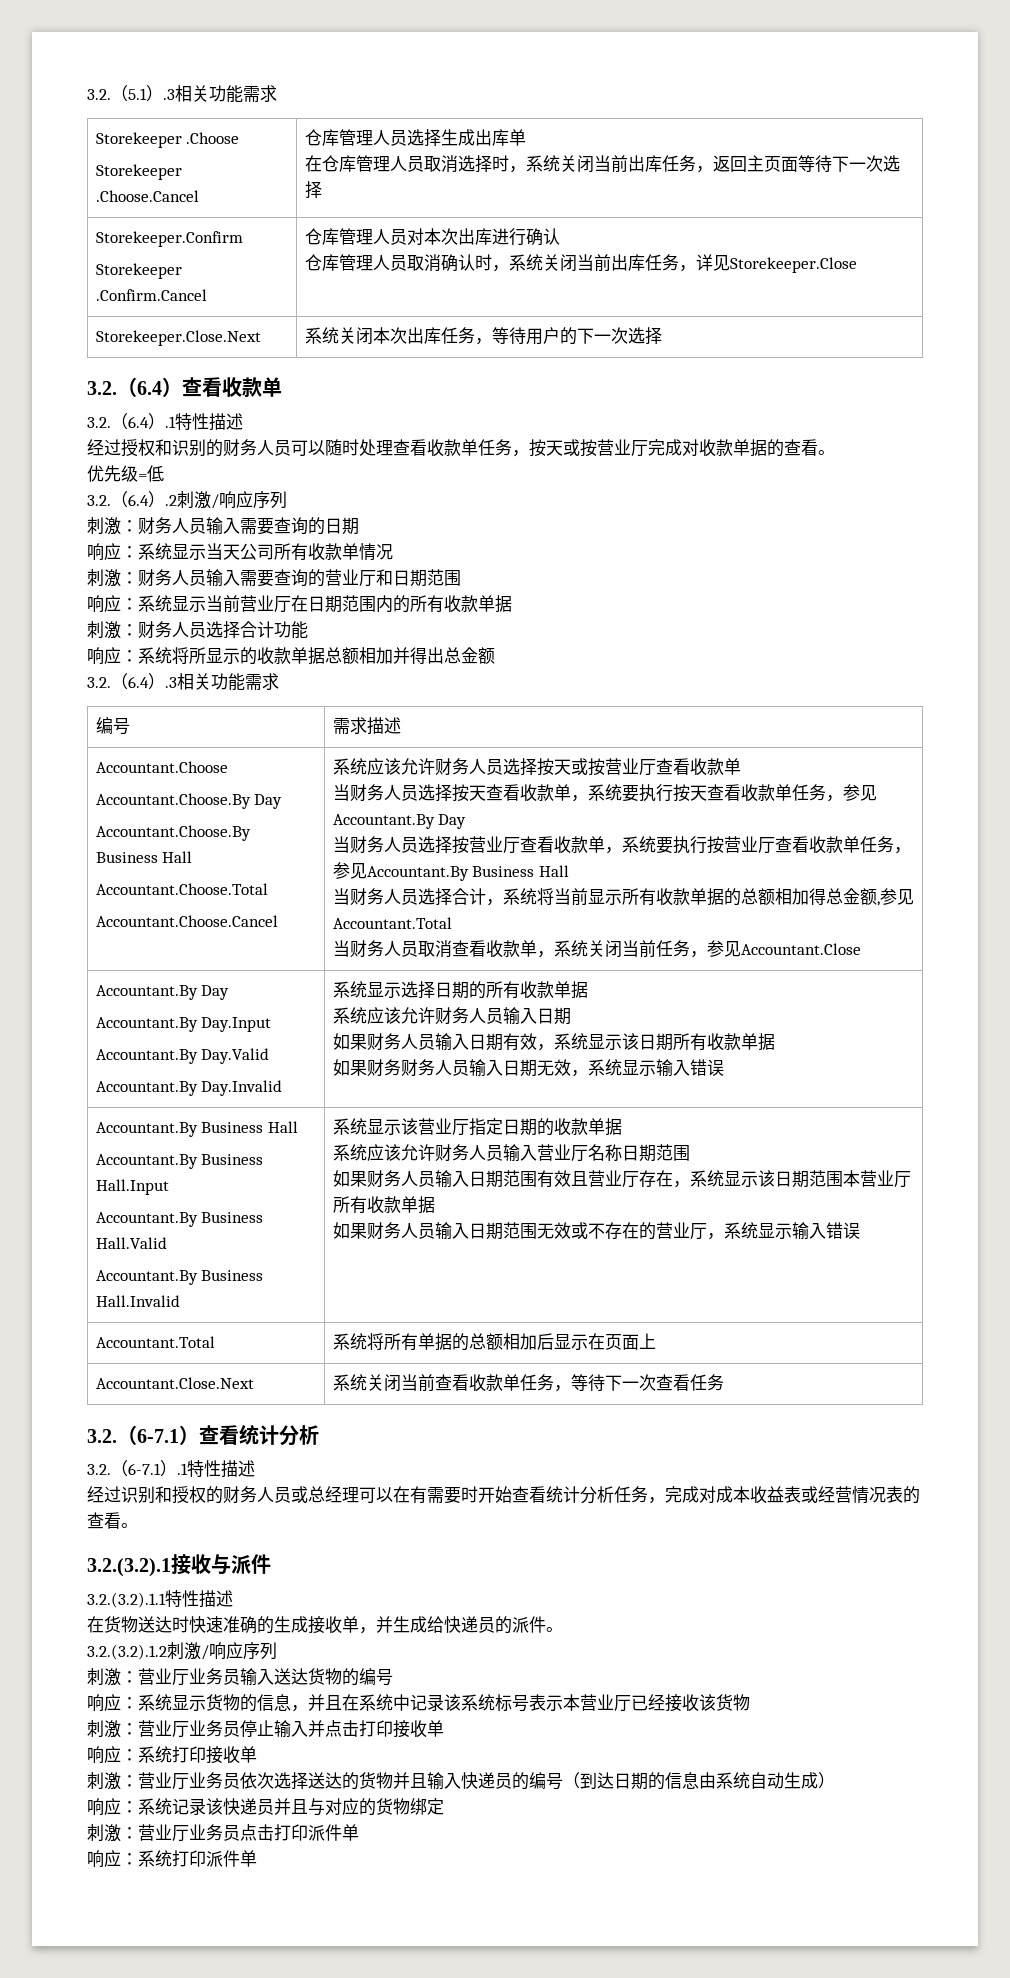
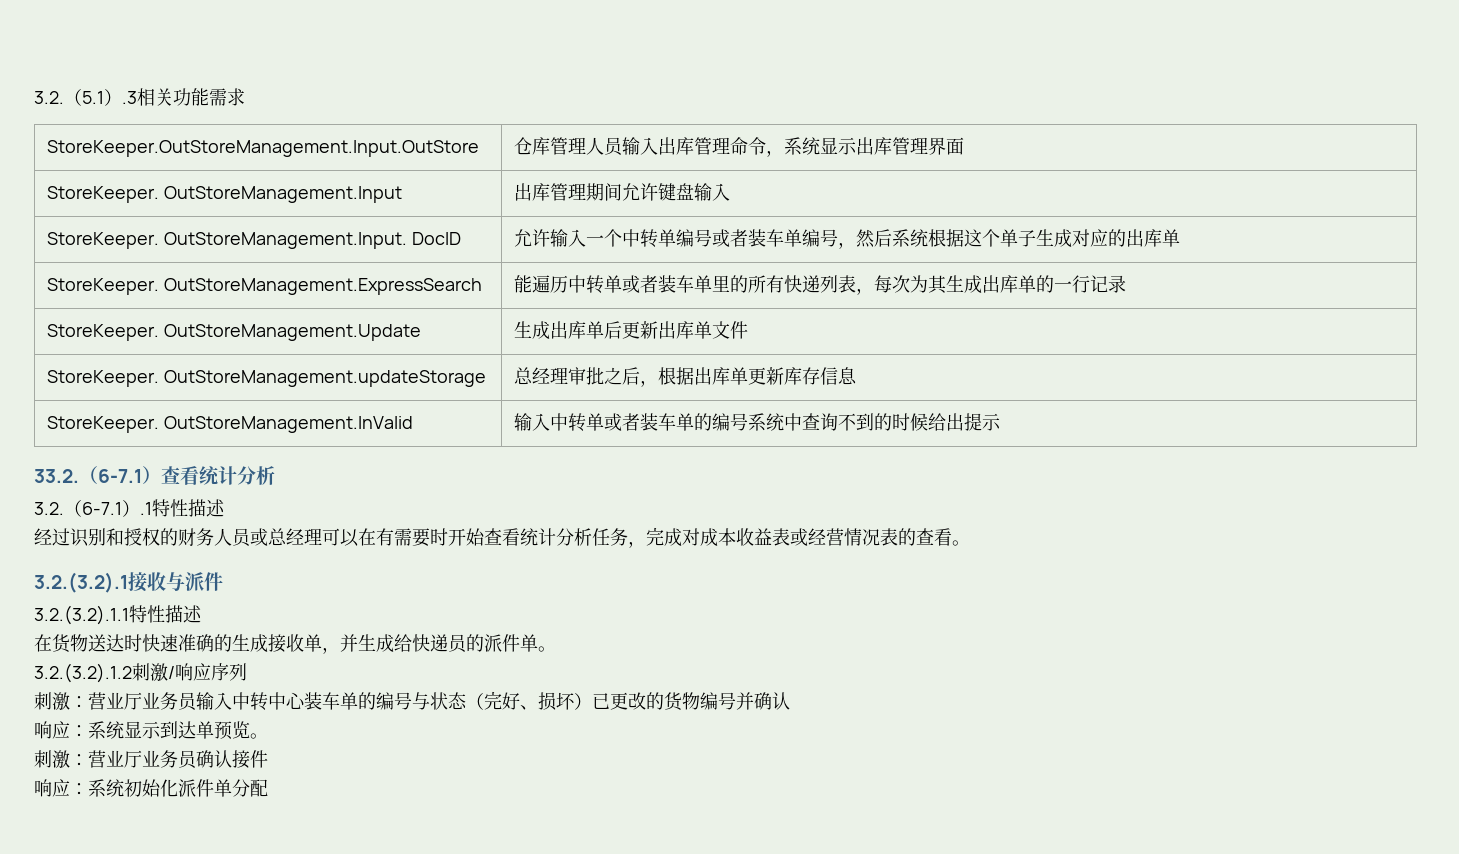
- Storekeeper .Choose
- Storekeeper .Choose.Cancel | 仓库管理人员选择生成出库单
- 在仓库管理人员取消选择时，系统关闭当前出库任务，返回主页面等待下一次选择
- Storekeeper.Confirm
- Storekeeper .Confirm.Cancel | 仓库管理人员对本次出库进行确认
- 仓库管理人员取消确认时，系统关闭当前出库任务，详见Storekeeper.Close
- Storekeeper.Close.Next | 系统关闭本次出库任务，等待用户的下一次选择
- 3.2.（6.4）查看收款单
- 3.2.（6.4）.1特性描述
- 经过授权和识别的财务人员可以随时处理查看收款单任务，按天或按营业厅完成对收款单据的查看。
- 优先级=低
- 3.2.（6.4）.2刺激/响应序列
- 刺激：财务人员输入需要查询的日期
- 响应：系统显示当天公司所有收款单情况
- 刺激：财务人员输入需要查询的营业厅和日期范围
- 响应：系统显示当前营业厅在日期范围内的所有收款单据
- 刺激：财务人员选择合计功能
- 响应：系统将所显示的收款单据总额相加并得出总金额
- 3.2.（6.4）.3相关功能需求
- 编号 | 需求描述
- Accountant.Choose
- Accountant.Choose.By Day
- Accountant.Choose.By Business Hall
- Accountant.Choose.Total
- Accountant.Choose.Cancel | 系统应该允许财务人员选择按天或按营业厅查看收款单
- 当财务人员选择按天查看收款单，系统要执行按天查看收款单任务，参见Accountant.By Day
- 当财务人员选择按营业厅查看收款单，系统要执行按营业厅查看收款单任务，参见Accountant.By Business Hall
- 当财务人员选择合计，系统将当前显示所有收款单据的总额相加得总金额,参见Accountant.Total
- 当财务人员取消查看收款单，系统关闭当前任务，参见Accountant.Close
- Accountant.By Day
- Accountant.By Day.Input
- Accountant.By Day.Valid
- Accountant.By Day.Invalid | 系统显示选择日期的所有收款单据
- 系统应该允许财务人员输入日期
- 如果财务人员输入日期有效，系统显示该日期所有收款单据
- 如果财务财务人员输入日期无效，系统显示输入错误
- Accountant.By Business Hall
- Accountant.By Business Hall.Input
- Accountant.By Business Hall.Valid
- Accountant.By Business Hall.Invalid | 系统显示该营业厅指定日期的收款单据
- 系统应该允许财务人员输入营业厅名称日期范围
- 如果财务人员输入日期范围有效且营业厅存在，系统显示该日期范围本营业厅所有收款单据
- 如果财务人员输入日期范围无效或不存在的营业厅，系统显示输入错误
- Accountant.Total | 系统将所有单据的总额相加后显示在页面上
- Accountant.Close.Next | 系统关闭当前查看收款单任务，等待下一次查看任务
- 3.2.（6-7.1）查看统计分析
+ StoreKeeper.OutStoreManagement.Input.OutStore | 仓库管理人员输入出库管理命令，系统显示出库管理界面
+ StoreKeeper. OutStoreManagement.Input | 出库管理期间允许键盘输入
+ StoreKeeper. OutStoreManagement.Input. DocID | 允许输入一个中转单编号或者装车单编号，然后系统根据这个单子生成对应的出库单
+ StoreKeeper. OutStoreManagement.ExpressSearch | 能遍历中转单或者装车单里的所有快递列表，每次为其生成出库单的一行记录
+ StoreKeeper. OutStoreManagement.Update | 生成出库单后更新出库单文件
+ StoreKeeper. OutStoreManagement.updateStorage | 总经理审批之后，根据出库单更新库存信息
+ StoreKeeper. OutStoreManagement.InValid | 输入中转单或者装车单的编号系统中查询不到的时候给出提示
+ 33.2.（6-7.1）查看统计分析
- 在货物送达时快速准确的生成接收单，并生成给快递员的派件。
+ 在货物送达时快速准确的生成接收单，并生成给快递员的派件单。
- 刺激：营业厅业务员输入送达货物的编号
- 响应：系统显示货物的信息，并且在系统中记录该系统标号表示本营业厅已经接收该货物
- 刺激：营业厅业务员停止输入并点击打印接收单
- 响应：系统打印接收单
- 刺激：营业厅业务员依次选择送达的货物并且输入快递员的编号（到达日期的信息由系统自动生成）
- 响应：系统记录该快递员并且与对应的货物绑定
- 刺激：营业厅业务员点击打印派件单
- 响应：系统打印派件单
+ 刺激：营业厅业务员输入中转中心装车单的编号与状态（完好、损坏）已更改的货物编号并确认
+ 响应：系统显示到达单预览。
+ 刺激：营业厅业务员确认接件
+ 响应：系统初始化派件单分配

